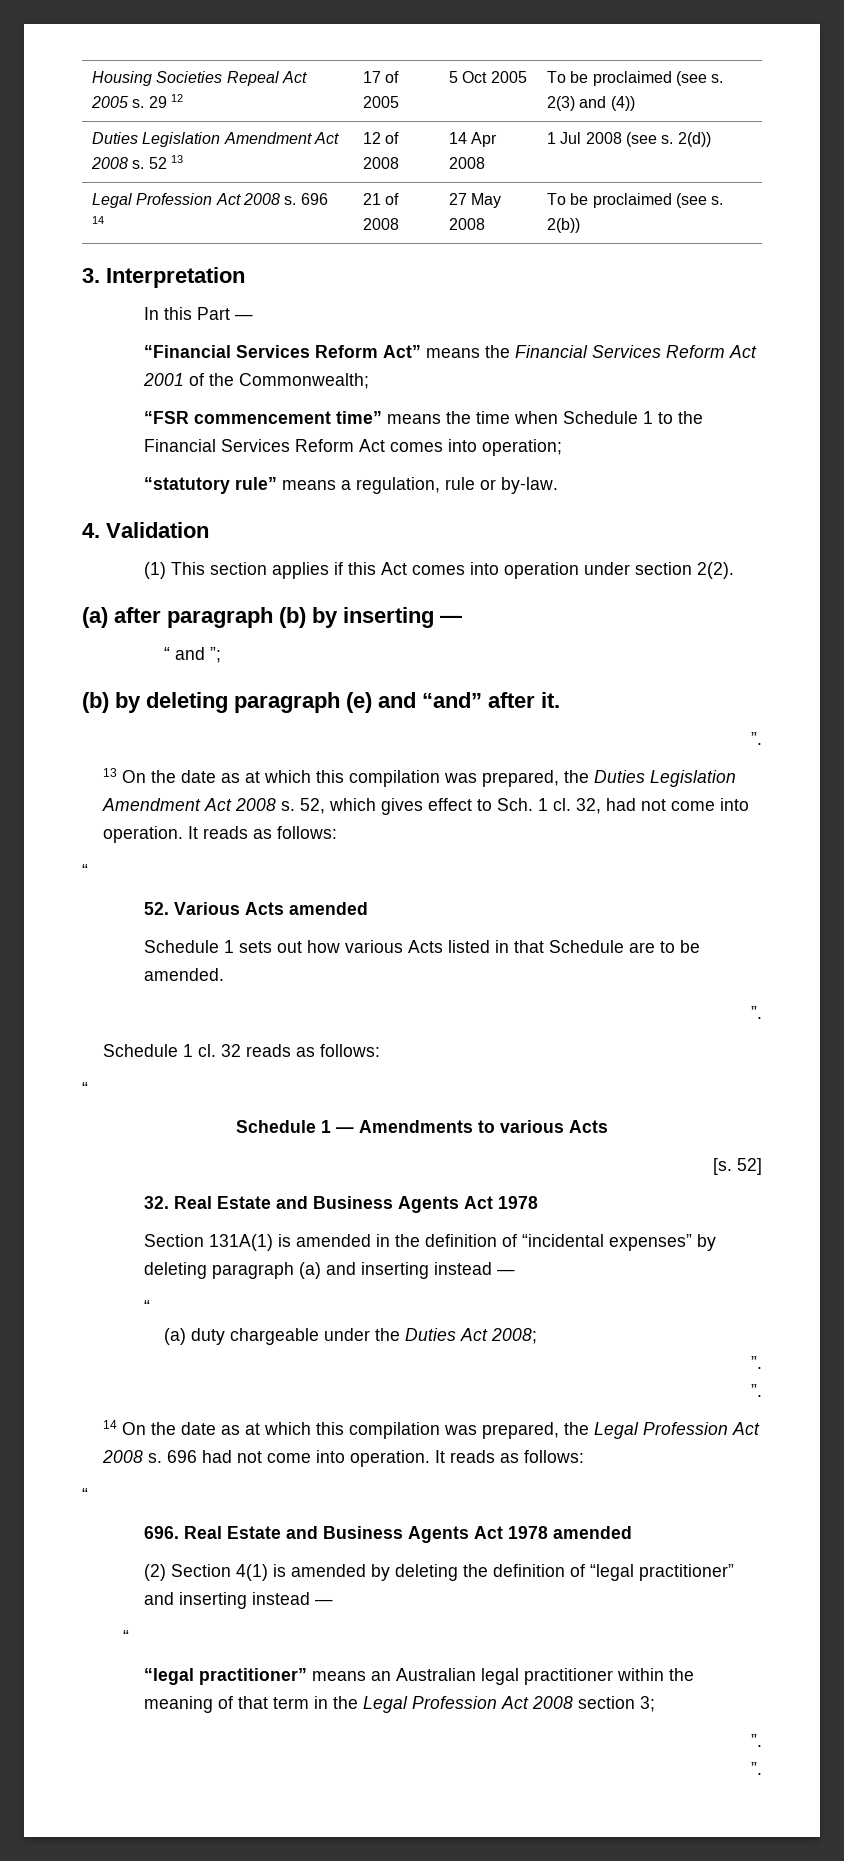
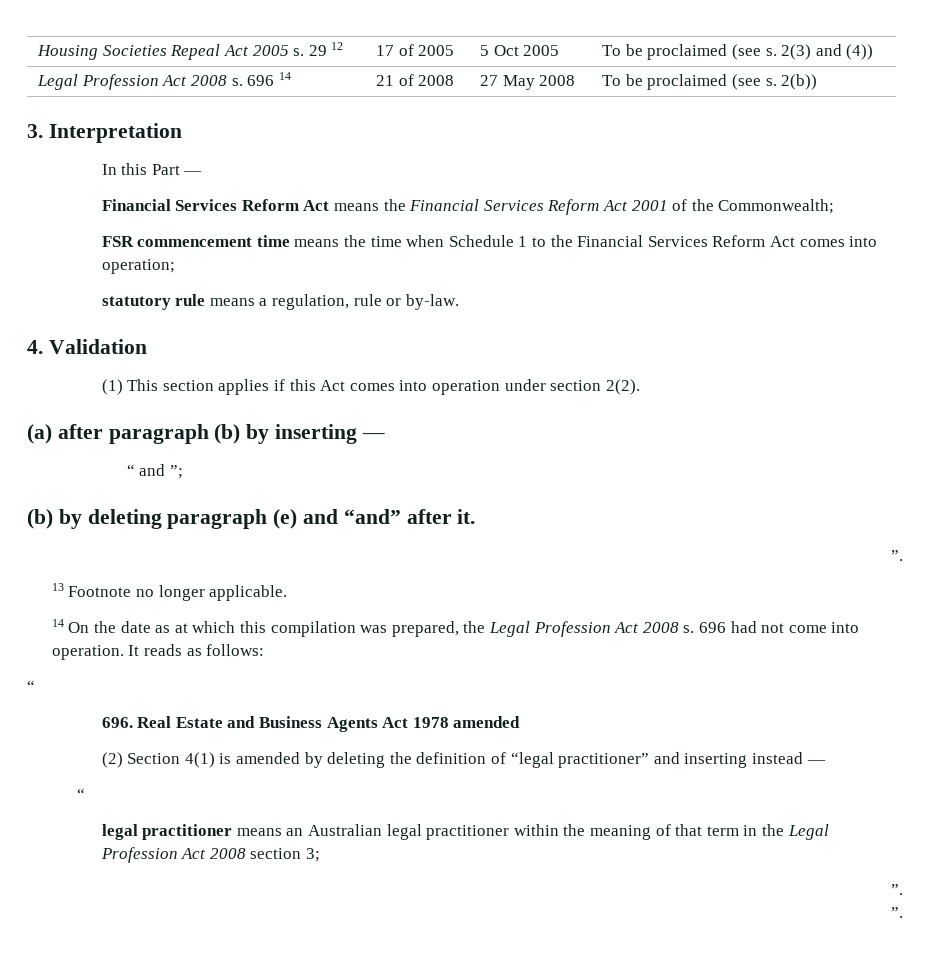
- Duties Legislation Amendment Act 2008 s. 52 13 | 12 of 2008 | 14 Apr 2008 | 1 Jul 2008 (see s. 2(d))
- “Financial Services Reform Act” means the Financial Services Reform Act 2001 of the Commonwealth;
+ Financial Services Reform Act means the Financial Services Reform Act 2001 of the Commonwealth;
- “FSR commencement time” means the time when Schedule 1 to the Financial Services Reform Act comes into operation;
+ FSR commencement time means the time when Schedule 1 to the Financial Services Reform Act comes into operation;
- “statutory rule” means a regulation, rule or by-law.
+ statutory rule means a regulation, rule or by-law.
- 13 On the date as at which this compilation was prepared, the Duties Legislation Amendment Act 2008 s. 52, which gives effect to Sch. 1 cl. 32, had not come into operation. It reads as follows:
- “
- 52. Various Acts amended
- Schedule 1 sets out how various Acts listed in that Schedule are to be amended.
- ”.
- Schedule 1 cl. 32 reads as follows:
- “
- Schedule 1 — Amendments to various Acts
- [s. 52]
- 32. Real Estate and Business Agents Act 1978
- Section 131A(1) is amended in the definition of “incidental expenses” by deleting paragraph (a) and inserting instead —
- “
- (a) duty chargeable under the Duties Act 2008;
- ”.
- ”.
+ 13 Footnote no longer applicable.
- “legal practitioner” means an Australian legal practitioner within the meaning of that term in the Legal Profession Act 2008 section 3;
+ legal practitioner means an Australian legal practitioner within the meaning of that term in the Legal Profession Act 2008 section 3;

